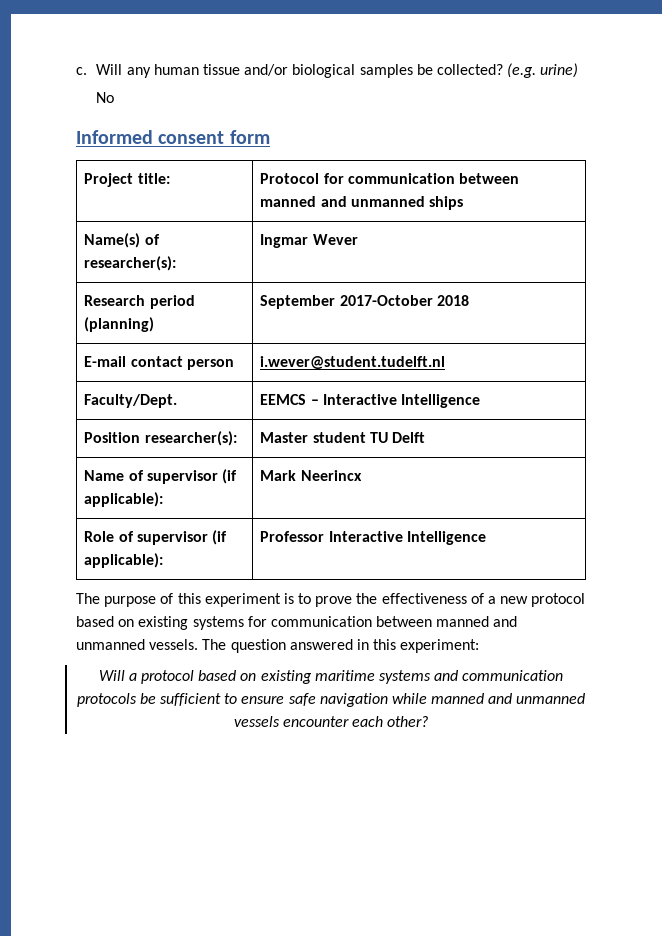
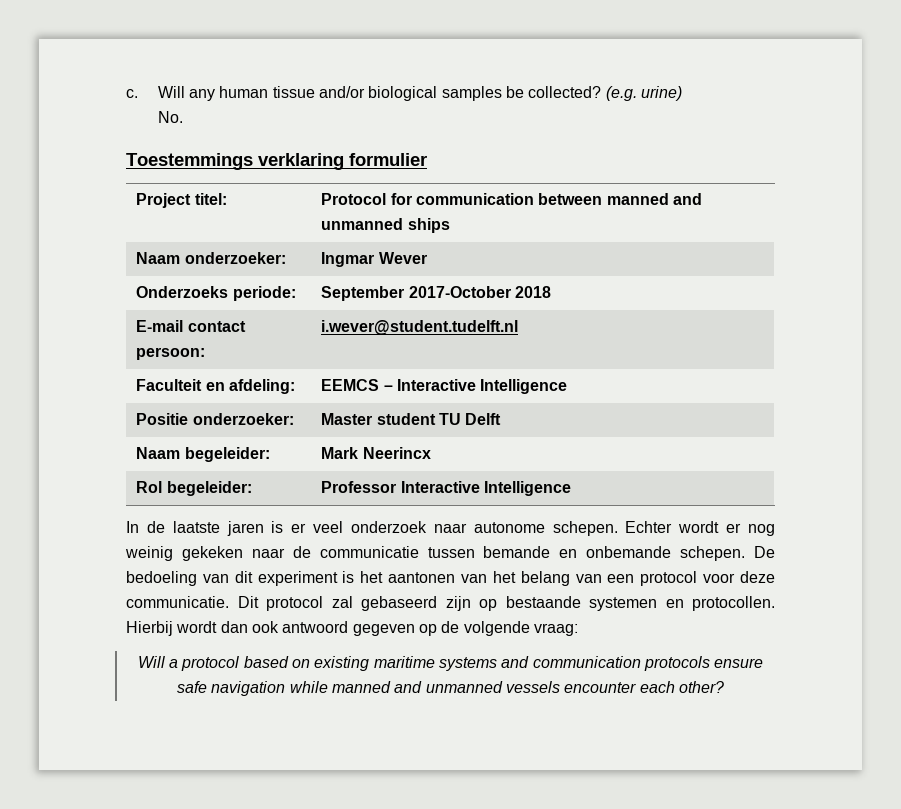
- No
- Informed consent form
+ No.
+ Toestemmings verklaring formulier
- Project title: | Protocol for communication between manned and unmanned ships
+ Project titel: | Protocol for communication between manned and unmanned ships
- Name(s) of researcher(s): | Ingmar Wever
+ Naam onderzoeker: | Ingmar Wever
- Research period (planning) | September 2017-October 2018
+ Onderzoeks periode: | September 2017-October 2018
- E-mail contact person | i.wever@student.tudelft.nl
+ E-mail contact persoon: | i.wever@student.tudelft.nl
- Faculty/Dept. | EEMCS – Interactive Intelligence
+ Faculteit en afdeling: | EEMCS – Interactive Intelligence
- Position researcher(s): | Master student TU Delft
+ Positie onderzoeker: | Master student TU Delft
- Name of supervisor (if applicable): | Mark Neerincx
- Role of supervisor (if applicable): | Professor Interactive Intelligence
- The purpose of this experiment is to prove the effectiveness of a new protocol based on existing systems for communication between manned and unmanned vessels. The question answered in this experiment:
+ Naam begeleider: | Mark Neerincx
+ Rol begeleider: | Professor Interactive Intelligence
+ In de laatste jaren is er veel onderzoek naar autonome schepen. Echter wordt er nog weinig gekeken naar de communicatie tussen bemande en onbemande schepen. De bedoeling van dit experiment is het aantonen van het belang van een protocol voor deze communicatie. Dit protocol zal gebaseerd zijn op bestaande systemen en protocollen. Hierbij wordt dan ook antwoord gegeven op de volgende vraag:
- Will a protocol based on existing maritime systems and communication protocols be sufficient to ensure safe navigation while manned and unmanned vessels encounter each other?
+ Will a protocol based on existing maritime systems and communication protocols ensure safe navigation while manned and unmanned vessels encounter each other?

